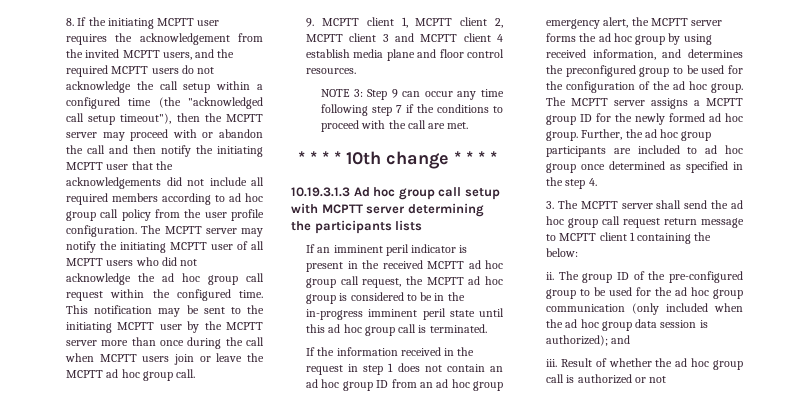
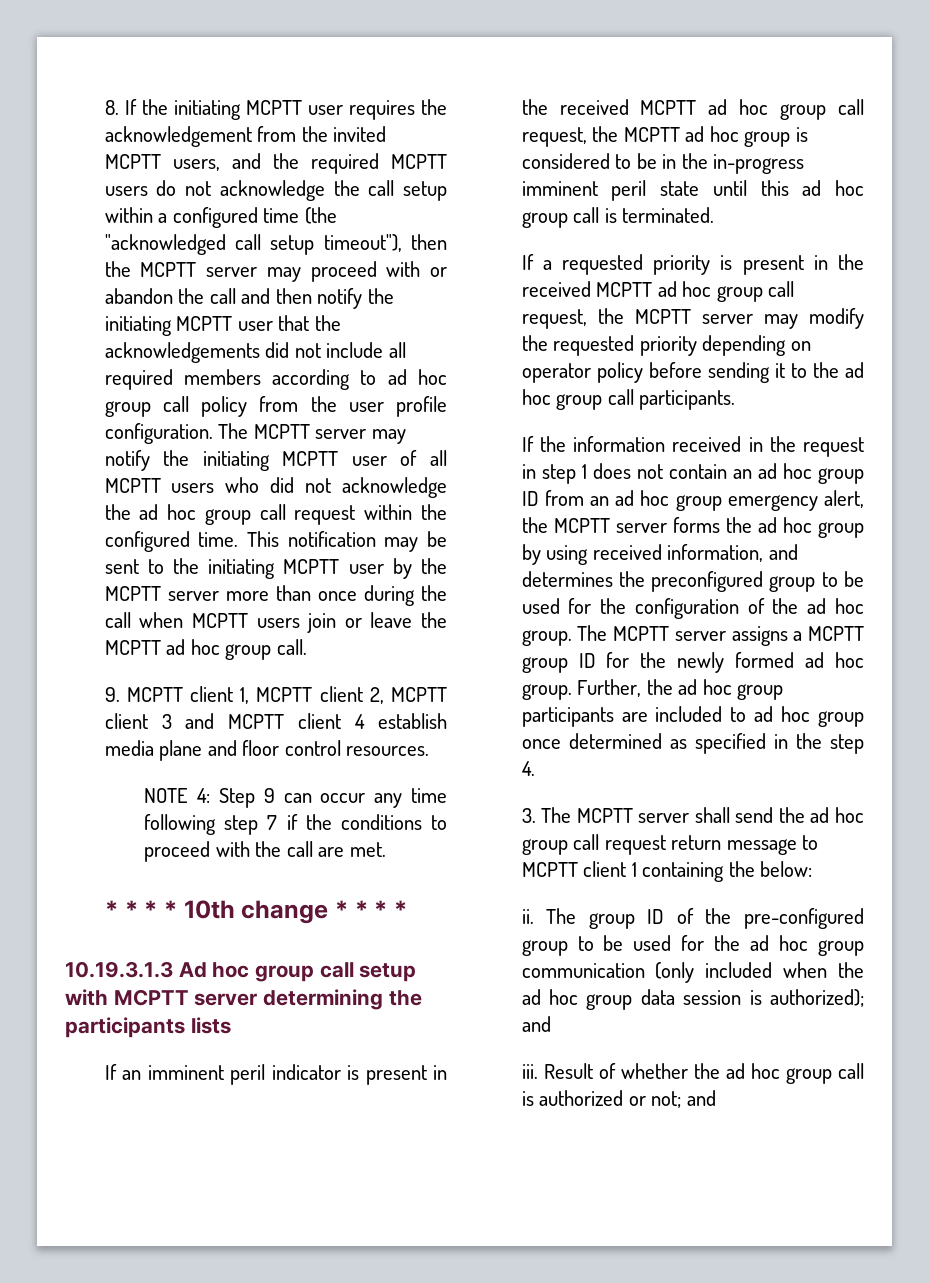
- NOTE 3: Step 9 can occur any time following step 7 if the conditions to proceed with the call are met.
+ NOTE 4: Step 9 can occur any time following step 7 if the conditions to proceed with the call are met.
+ If a requested priority is present in the received MCPTT ad hoc group call request, the MCPTT server may modify the requested priority depending on operator policy before sending it to the ad hoc group call participants.
- Result of whether the ad hoc group call is authorized or not
+ Result of whether the ad hoc group call is authorized or not; and

